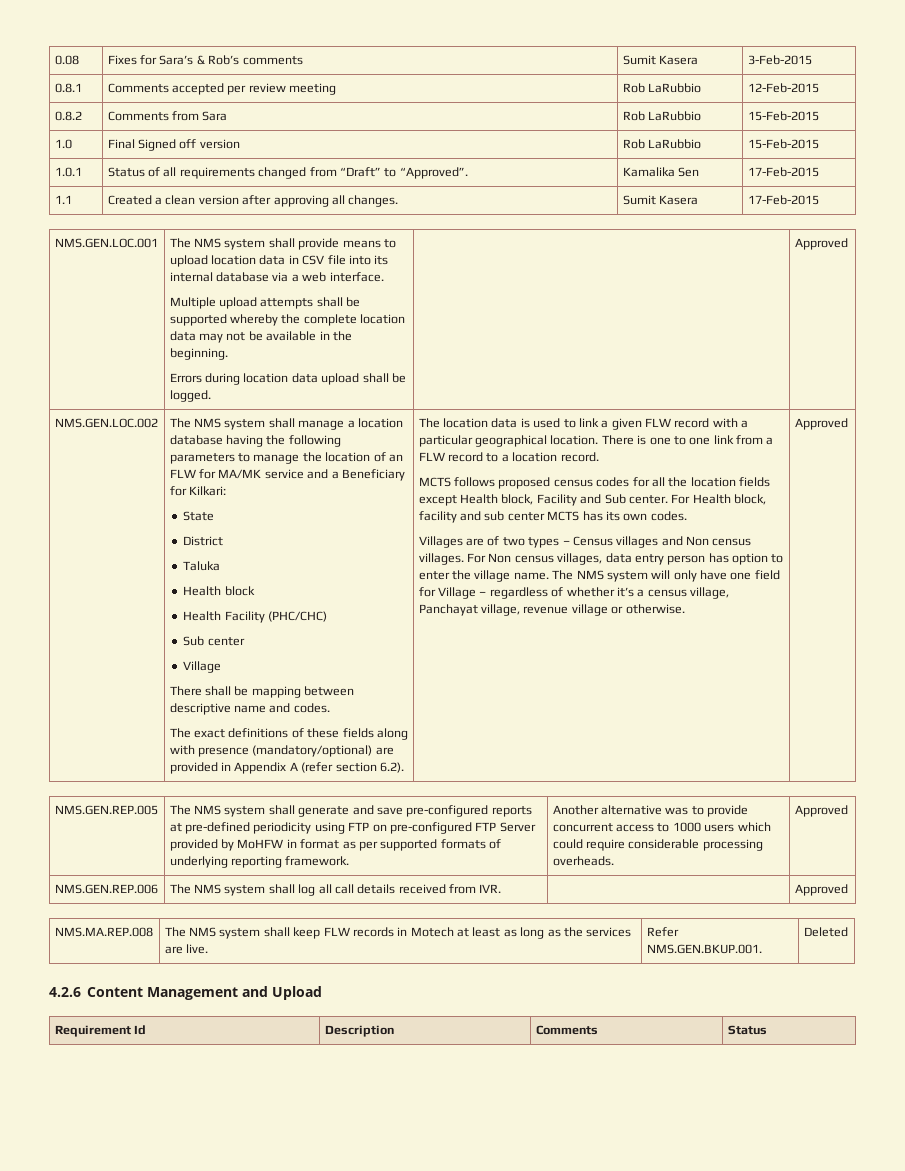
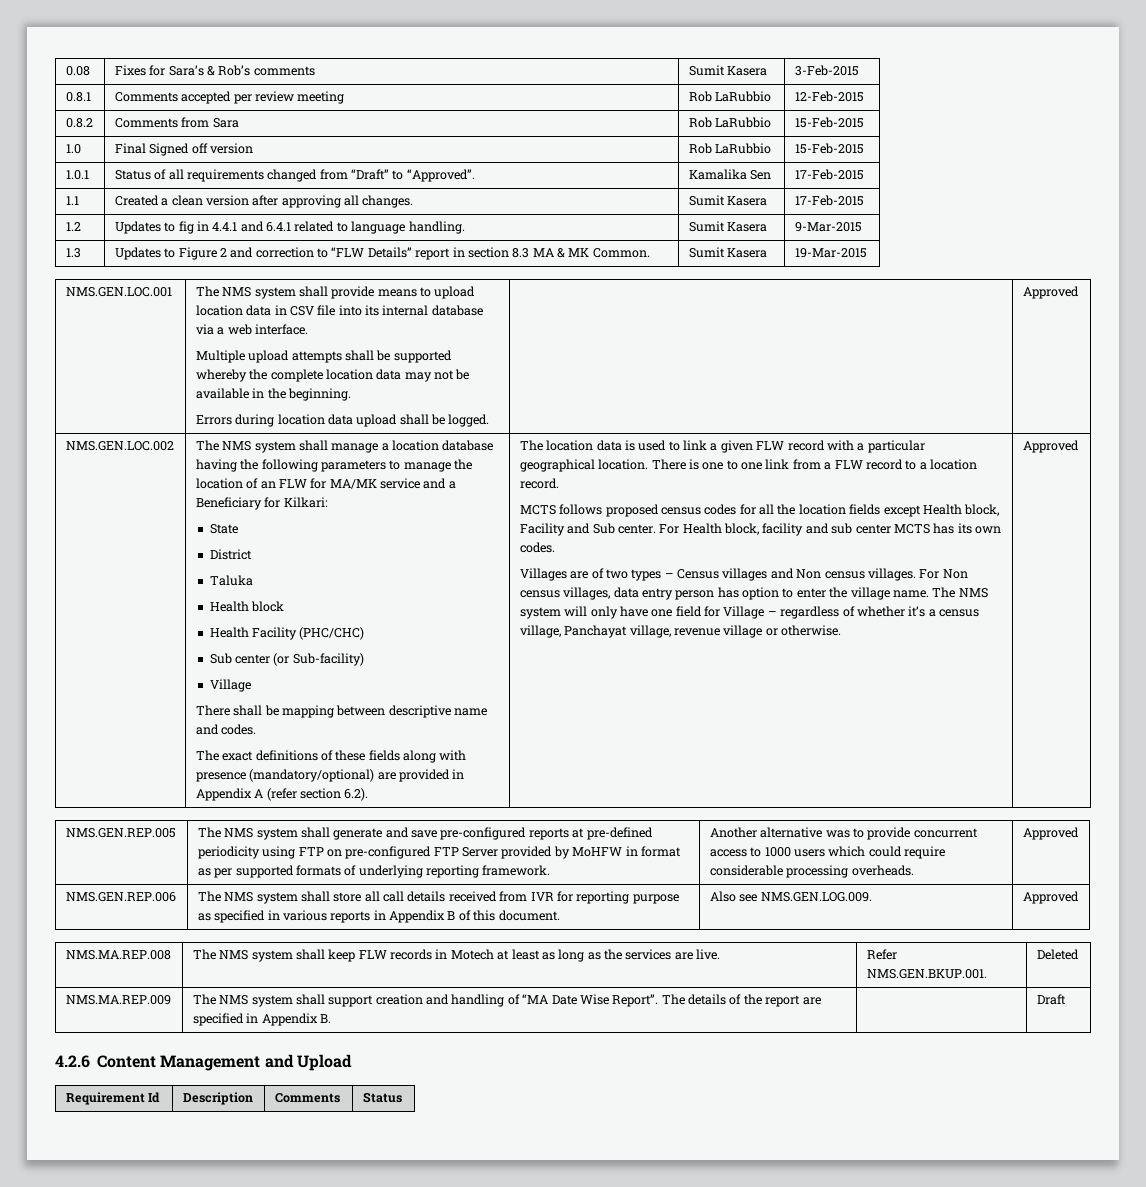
+ 1.2 | Updates to fig in 4.4.1 and 6.4.1 related to language handling. | Sumit Kasera | 9-Mar-2015
+ 1.3 | Updates to Figure 2 and correction to “FLW Details” report in section 8.3 MA & MK Common. | Sumit Kasera | 19-Mar-2015
- Sub center
+ Sub center (or Sub-facility)
- NMS.GEN.REP.006 | The NMS system shall log all call details received from IVR. | | Approved
+ NMS.GEN.REP.006 | The NMS system shall store all call details received from IVR for reporting purpose as specified in various reports in Appendix B of this document. | Also see NMS.GEN.LOG.009. | Approved
+ NMS.MA.REP.009 | The NMS system shall support creation and handling of “MA Date Wise Report”. The details of the report are specified in Appendix B. | | Draft

